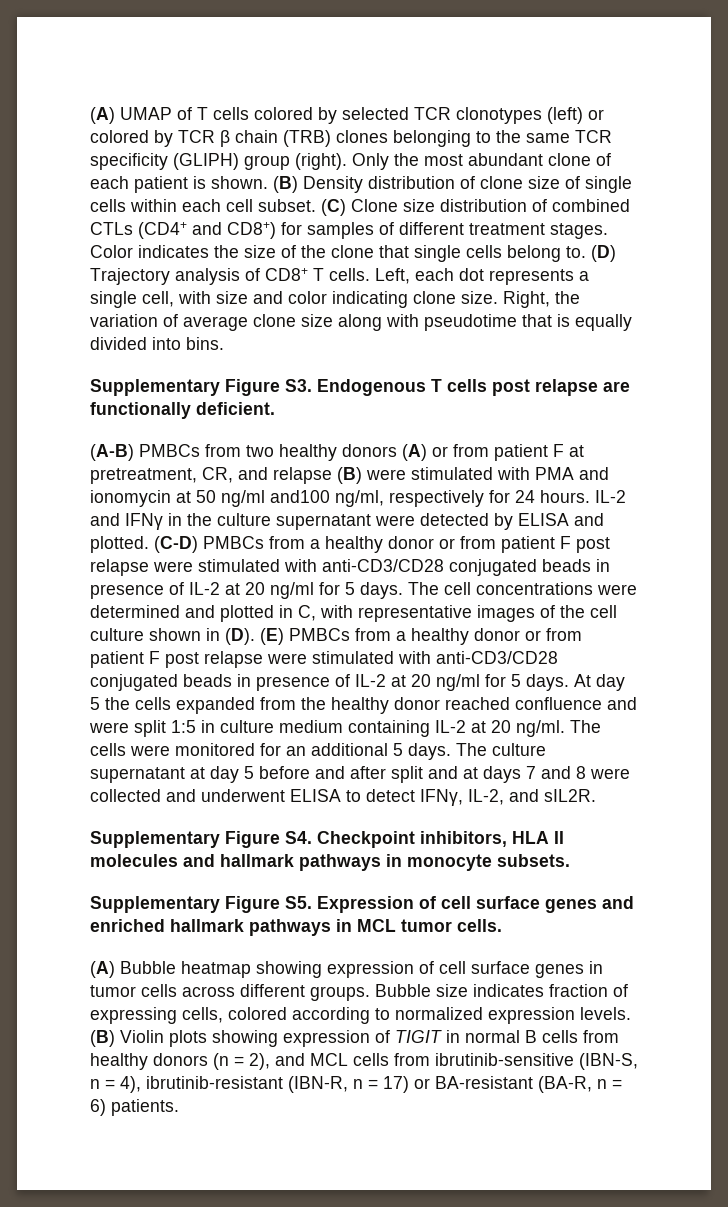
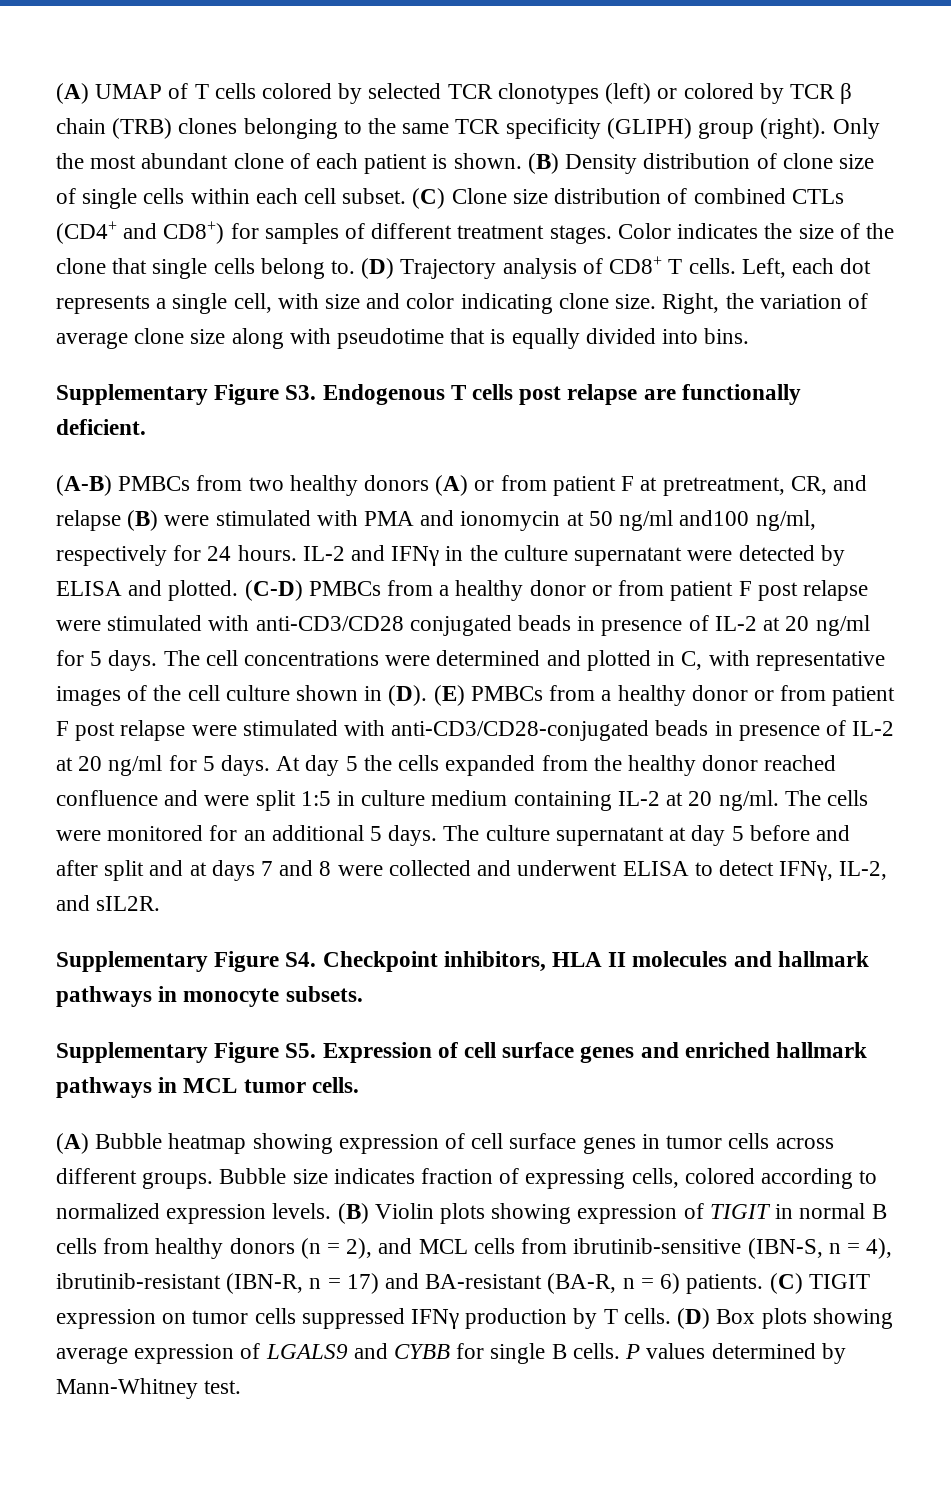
- The cell concentrations were determined and plotted in C, with representative images of the cell culture shown in (D). (E) PMBCs from a healthy donor or from patient F post relapse were stimulated with anti-CD3/CD28 conjugated beads in presence of IL-2 at 20 ng/ml for 5 days.
+ The cell concentrations were determined and plotted in C, with representative images of the cell culture shown in (D). (E) PMBCs from a healthy donor or from patient F post relapse were stimulated with anti-CD3/CD28-conjugated beads in presence of IL-2 at 20 ng/ml for 5 days.
- (B) Violin plots showing expression of TIGIT in normal B cells from healthy donors (n = 2), and MCL cells from ibrutinib-sensitive (IBN-S, n = 4), ibrutinib-resistant (IBN-R, n = 17) or BA-resistant (BA-R, n = 6) patients.
+ (B) Violin plots showing expression of TIGIT in normal B cells from healthy donors (n = 2), and MCL cells from ibrutinib-sensitive (IBN-S, n = 4), ibrutinib-resistant (IBN-R, n = 17) and BA-resistant (BA-R, n = 6) patients.
+ (C) TIGIT expression on tumor cells suppressed IFNγ production by T cells. (D) Box plots showing average expression of LGALS9 and CYBB for single B cells. P values determined by Mann-Whitney test.

